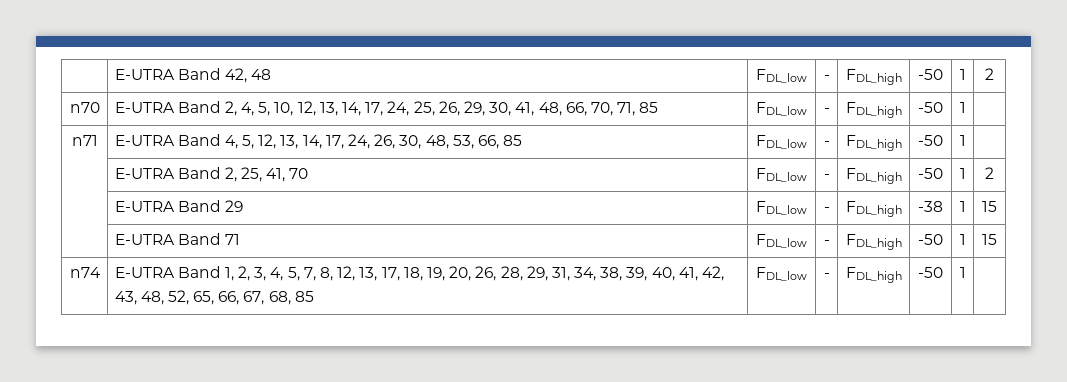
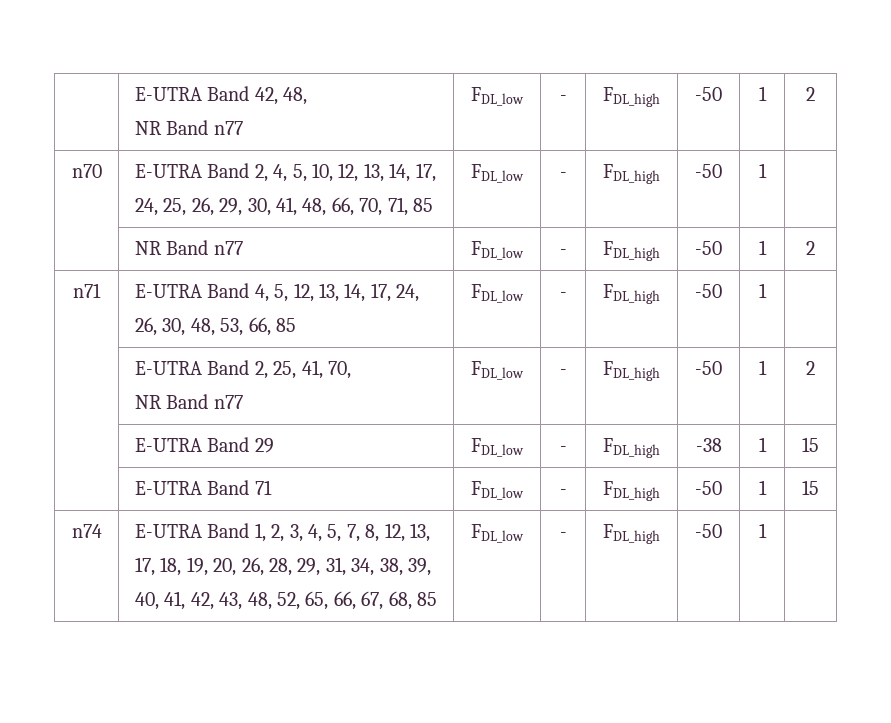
- | E-UTRA Band 42, 48 | FDL_low | - | FDL_high | -50 | 1 | 2
+ | E-UTRA Band 42, 48,
+ NR Band n77 | FDL_low | - | FDL_high | -50 | 1 | 2
+ | NR Band n77 | FDL_low | - | FDL_high | -50 | 1 | 2
- | E-UTRA Band 2, 25, 41, 70 | FDL_low | - | FDL_high | -50 | 1 | 2
+ | E-UTRA Band 2, 25, 41, 70,
+ NR Band n77 | FDL_low | - | FDL_high | -50 | 1 | 2

